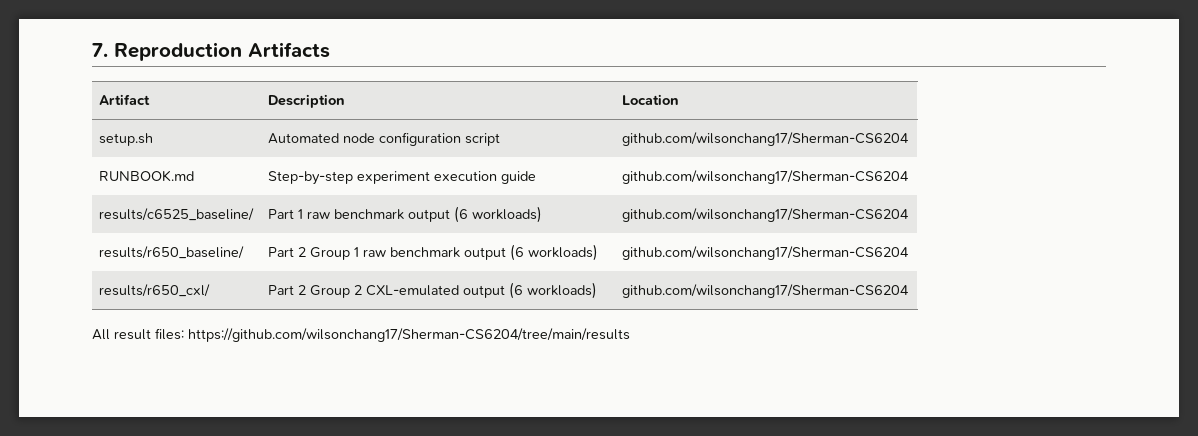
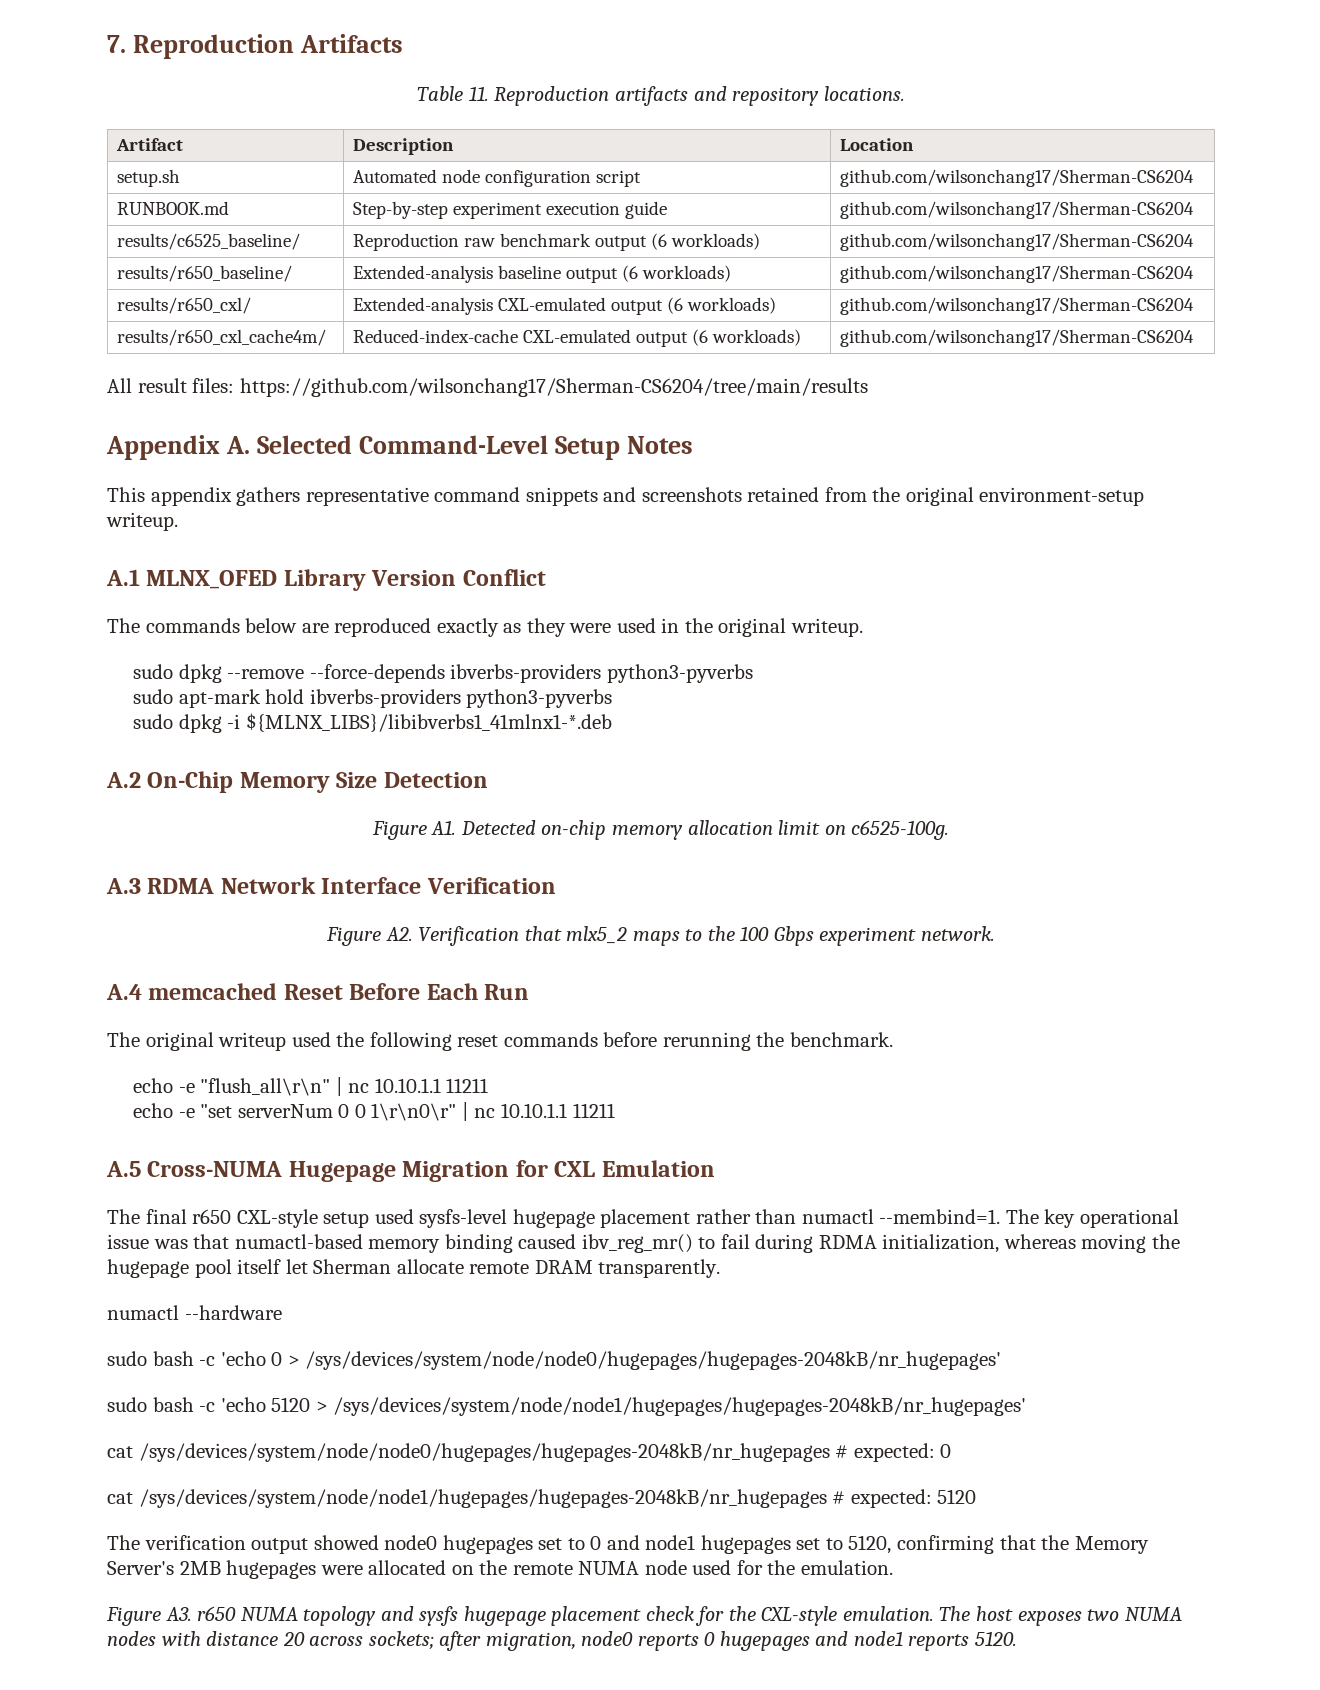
+ Table 11. Reproduction artifacts and repository locations.
- results/c6525_baseline/ | Part 1 raw benchmark output (6 workloads) | github.com/wilsonchang17/Sherman-CS6204
+ results/c6525_baseline/ | Reproduction raw benchmark output (6 workloads) | github.com/wilsonchang17/Sherman-CS6204
- results/r650_baseline/ | Part 2 Group 1 raw benchmark output (6 workloads) | github.com/wilsonchang17/Sherman-CS6204
+ results/r650_baseline/ | Extended-analysis baseline output (6 workloads) | github.com/wilsonchang17/Sherman-CS6204
- results/r650_cxl/ | Part 2 Group 2 CXL-emulated output (6 workloads) | github.com/wilsonchang17/Sherman-CS6204
+ results/r650_cxl/ | Extended-analysis CXL-emulated output (6 workloads) | github.com/wilsonchang17/Sherman-CS6204
+ results/r650_cxl_cache4m/ | Reduced-index-cache CXL-emulated output (6 workloads) | github.com/wilsonchang17/Sherman-CS6204
+ Appendix A. Selected Command-Level Setup Notes
+ This appendix gathers representative command snippets and screenshots retained from the original environment-setup writeup.
+ A.1 MLNX_OFED Library Version Conflict
+ The commands below are reproduced exactly as they were used in the original writeup.
+ sudo dpkg --remove --force-depends ibverbs-providers python3-pyverbs
+ sudo apt-mark hold ibverbs-providers python3-pyverbs
+ sudo dpkg -i ${MLNX_LIBS}/libibverbs1_41mlnx1-*.deb
+ A.2 On-Chip Memory Size Detection
+ Figure A1. Detected on-chip memory allocation limit on c6525-100g.
+ A.3 RDMA Network Interface Verification
+ Figure A2. Verification that mlx5_2 maps to the 100 Gbps experiment network.
+ A.4 memcached Reset Before Each Run
+ The original writeup used the following reset commands before rerunning the benchmark.
+ echo -e "flush_all\r\n" | nc 10.10.1.1 11211
+ echo -e "set serverNum 0 0 1\r\n0\r" | nc 10.10.1.1 11211
+ A.5 Cross-NUMA Hugepage Migration for CXL Emulation
+ The final r650 CXL-style setup used sysfs-level hugepage placement rather than numactl --membind=1. The key operational issue was that numactl-based memory binding caused ibv_reg_mr() to fail during RDMA initialization, whereas moving the hugepage pool itself let Sherman allocate remote DRAM transparently.
+ numactl --hardware
+ sudo bash -c 'echo 0 > /sys/devices/system/node/node0/hugepages/hugepages-2048kB/nr_hugepages'
+ sudo bash -c 'echo 5120 > /sys/devices/system/node/node1/hugepages/hugepages-2048kB/nr_hugepages'
+ cat /sys/devices/system/node/node0/hugepages/hugepages-2048kB/nr_hugepages # expected: 0
+ cat /sys/devices/system/node/node1/hugepages/hugepages-2048kB/nr_hugepages # expected: 5120
+ The verification output showed node0 hugepages set to 0 and node1 hugepages set to 5120, confirming that the Memory Server's 2MB hugepages were allocated on the remote NUMA node used for the emulation.
+ Figure A3. r650 NUMA topology and sysfs hugepage placement check for the CXL-style emulation. The host exposes two NUMA nodes with distance 20 across sockets; after migration, node0 reports 0 hugepages and node1 reports 5120.

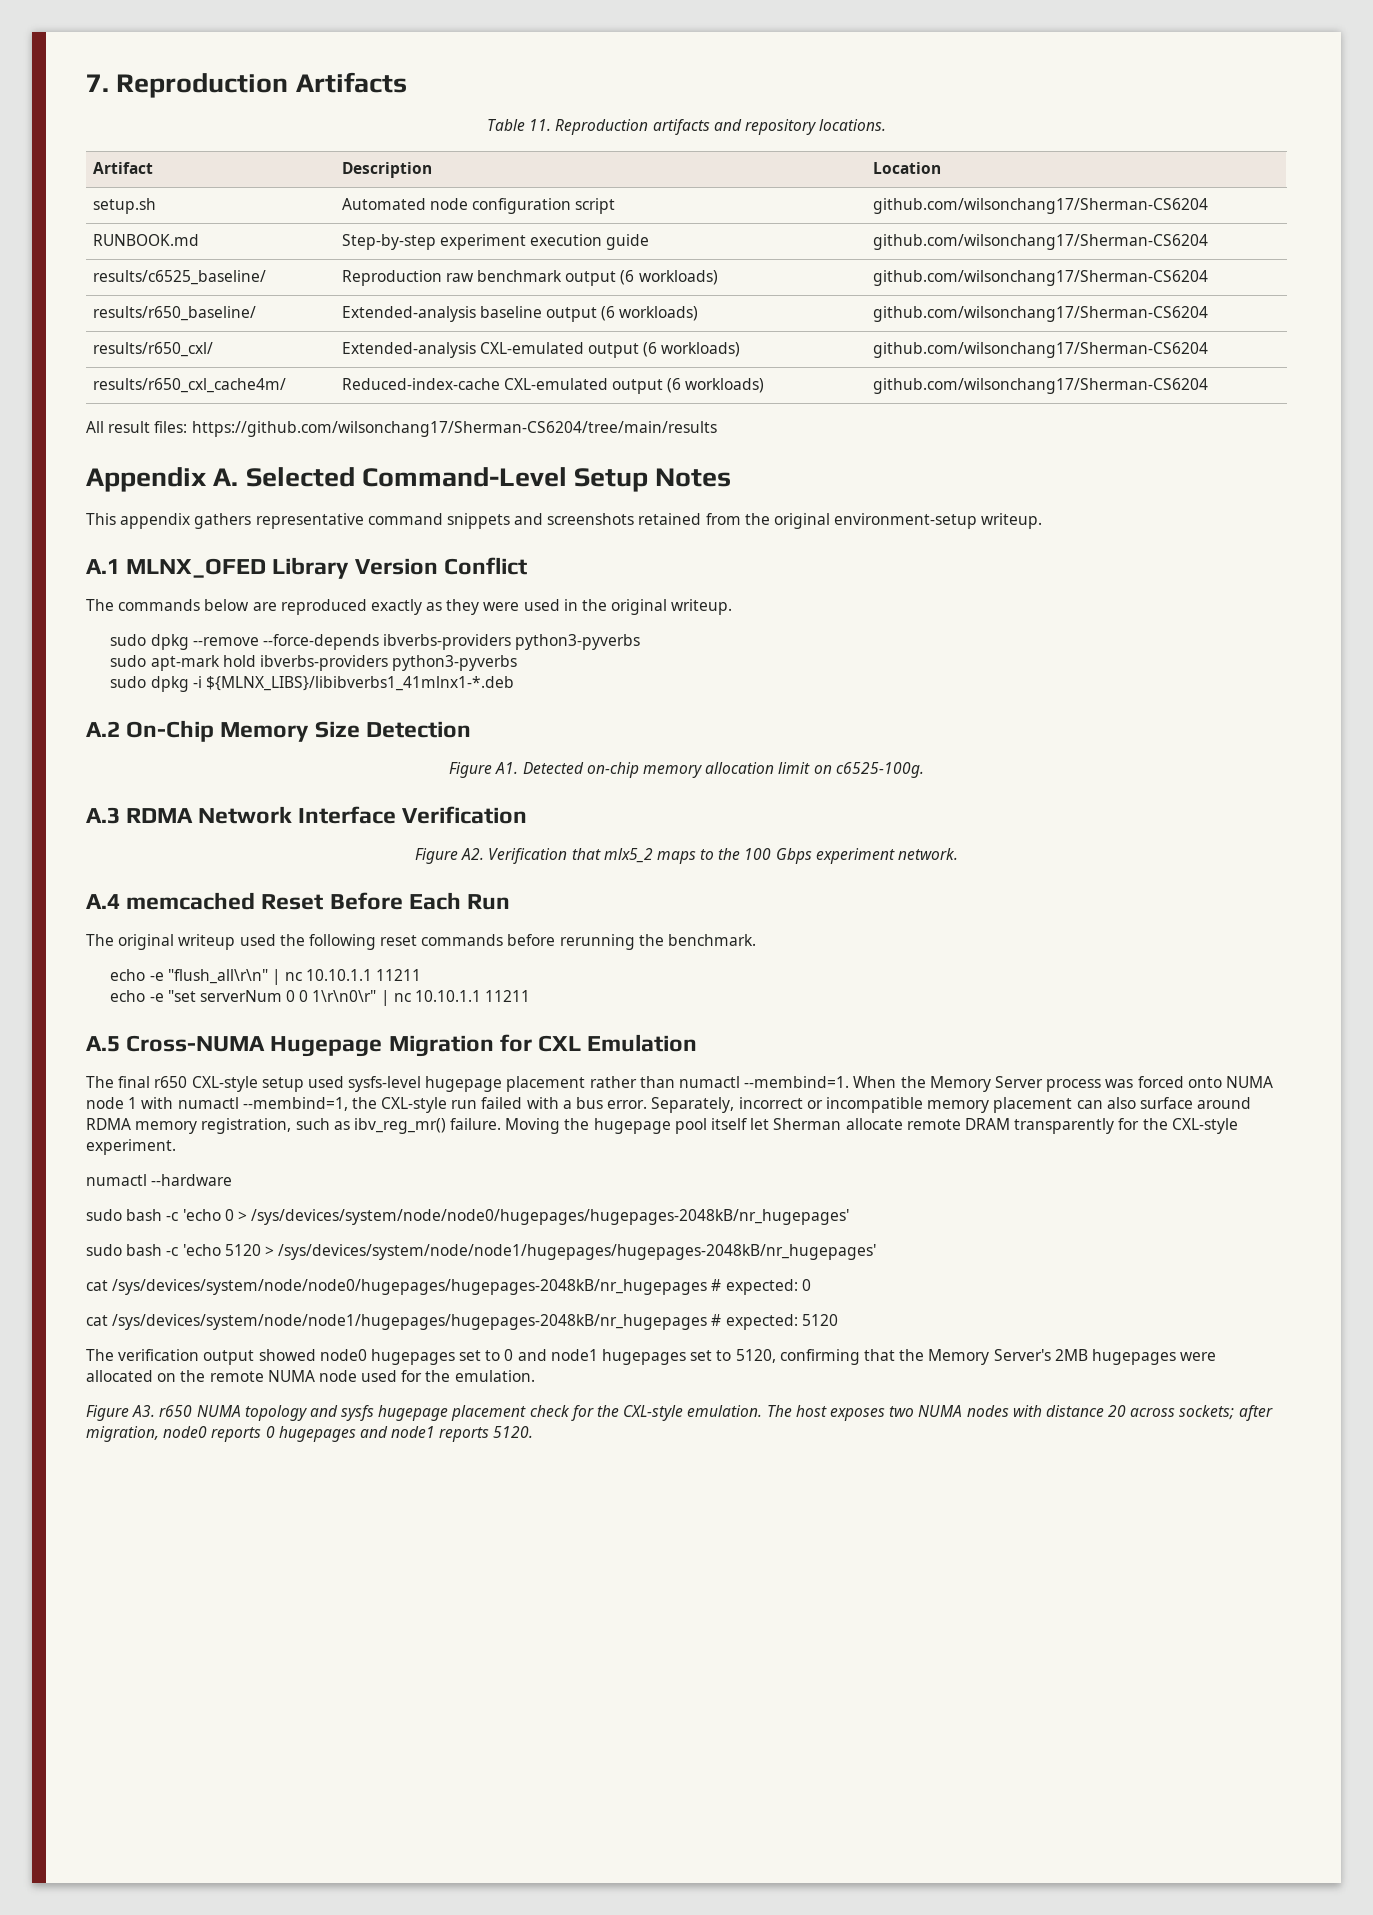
- The key operational issue was that numactl-based memory binding caused ibv_reg_mr() to fail during RDMA initialization, whereas moving the hugepage pool itself let Sherman allocate remote DRAM transparently.
+ When the Memory Server process was forced onto NUMA node 1 with numactl --membind=1, the CXL-style run failed with a bus error. Separately, incorrect or incompatible memory placement can also surface around RDMA memory registration, such as ibv_reg_mr() failure. Moving the hugepage pool itself let Sherman allocate remote DRAM transparently for the CXL-style experiment.

